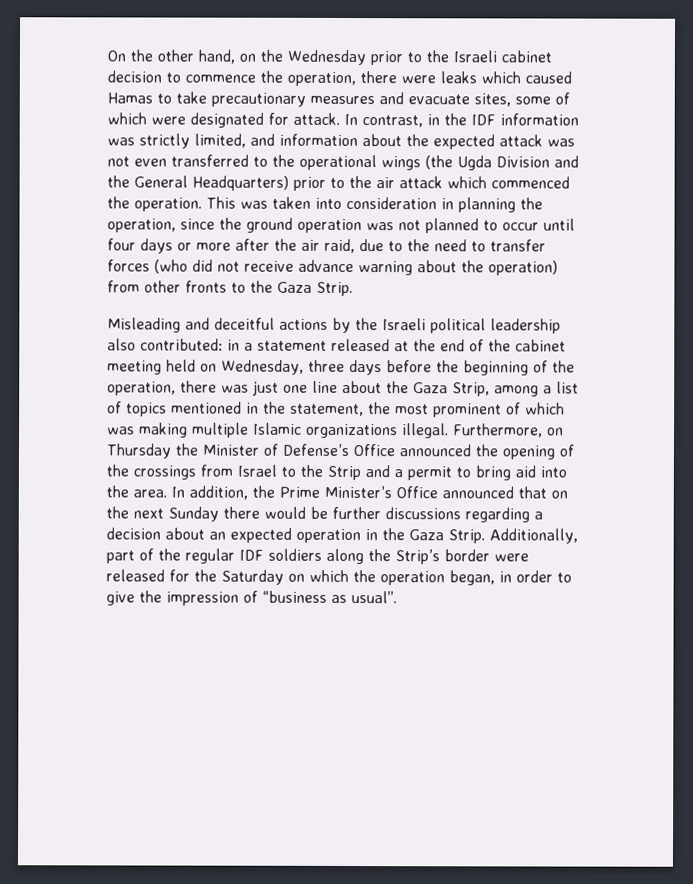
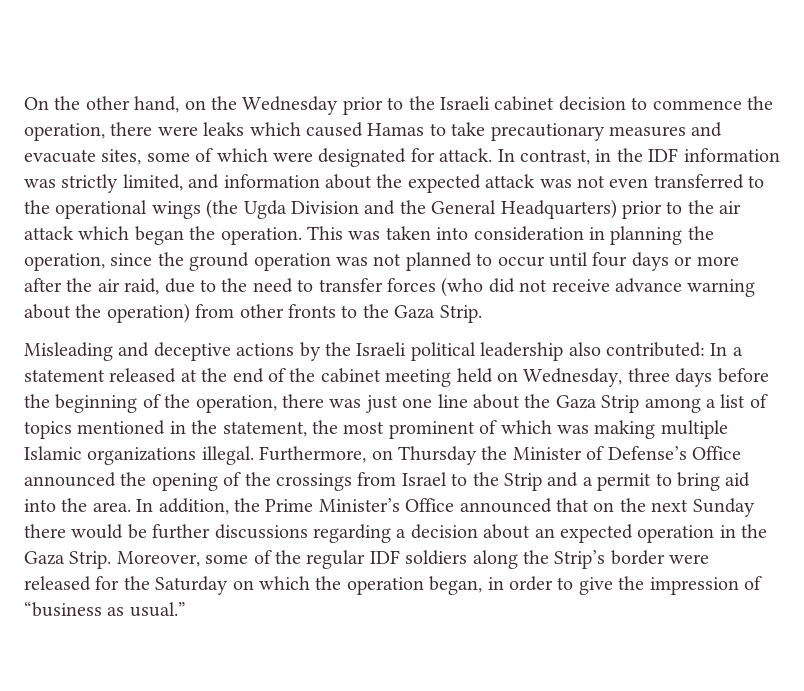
- In contrast, in the IDF information was strictly limited, and information about the expected attack was not even transferred to the operational wings (the Ugda Division and the General Headquarters) prior to the air attack which commenced the operation.
+ In contrast, in the IDF information was strictly limited, and information about the expected attack was not even transferred to the operational wings (the Ugda Division and the General Headquarters) prior to the air attack which began the operation.
- Misleading and deceitful actions by the Israeli political leadership also contributed: in a statement released at the end of the cabinet meeting held on Wednesday, three days before the beginning of the operation, there was just one line about the Gaza Strip, among a list of topics mentioned in the statement, the most prominent of which was making multiple Islamic organizations illegal.
+ Misleading and deceptive actions by the Israeli political leadership also contributed: In a statement released at the end of the cabinet meeting held on Wednesday, three days before the beginning of the operation, there was just one line about the Gaza Strip among a list of topics mentioned in the statement, the most prominent of which was making multiple Islamic organizations illegal.
- Additionally, part of the regular IDF soldiers along the Strip’s border were released for the Saturday on which the operation began, in order to give the impression of “business as usual”.
+ Moreover, some of the regular IDF soldiers along the Strip’s border were released for the Saturday on which the operation began, in order to give the impression of “business as usual.”

